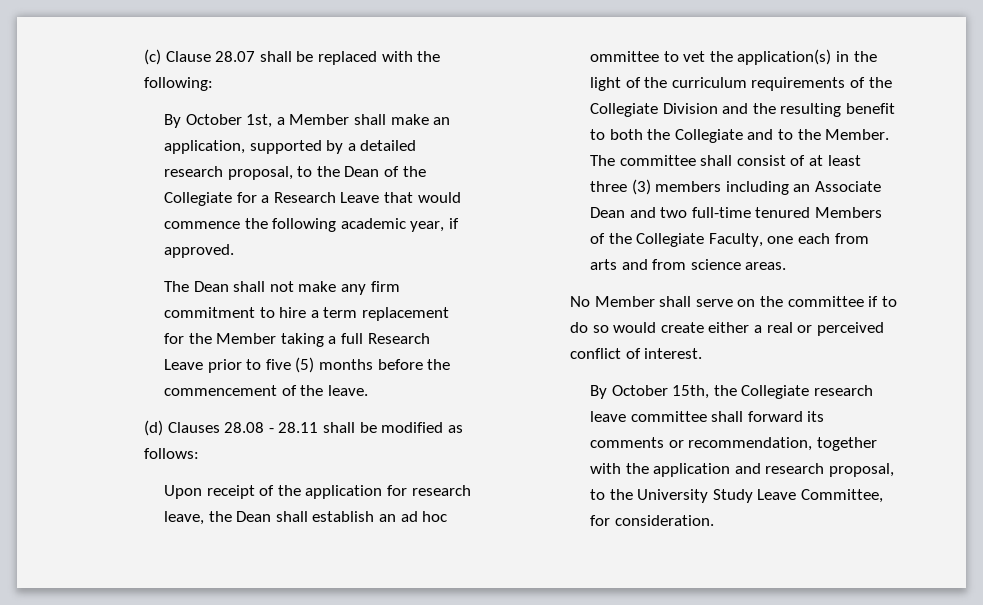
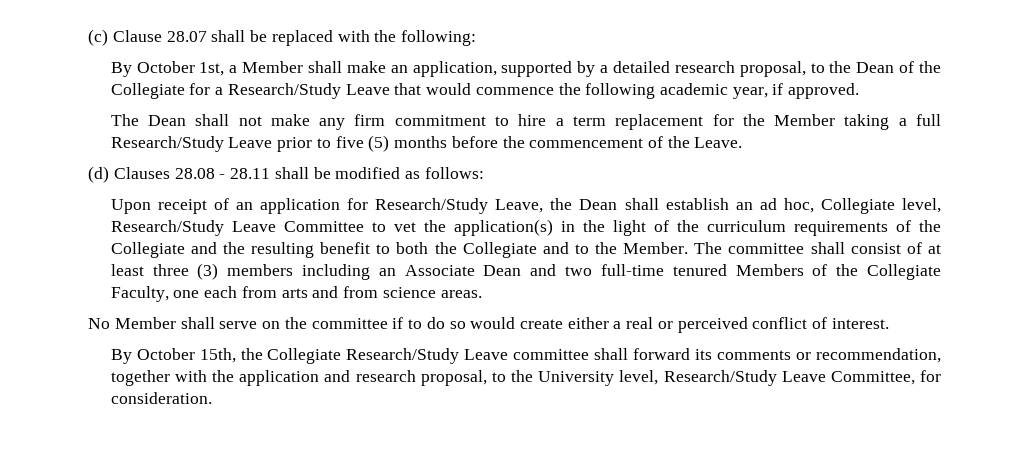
- By October 1st, a Member shall make an application, supported by a detailed research proposal, to the Dean of the Collegiate for a Research Leave that would commence the following academic year, if approved.
+ By October 1st, a Member shall make an application, supported by a detailed research proposal, to the Dean of the Collegiate for a Research/Study Leave that would commence the following academic year, if approved.
- The Dean shall not make any firm commitment to hire a term replacement for the Member taking a full Research Leave prior to five (5) months before the commencement of the leave.
+ The Dean shall not make any firm commitment to hire a term replacement for the Member taking a full Research/Study Leave prior to five (5) months before the commencement of the Leave.
- Upon receipt of the application for research leave, the Dean shall establish an ad hoc ommittee to vet the application(s) in the light of the curriculum requirements of the Collegiate Division and the resulting benefit to both the Collegiate and to the Member.
+ Upon receipt of an application for Research/Study Leave, the Dean shall establish an ad hoc, Collegiate level, Research/Study Leave Committee to vet the application(s) in the light of the curriculum requirements of the Collegiate and the resulting benefit to both the Collegiate and to the Member.
- By October 15th, the Collegiate research leave committee shall forward its comments or recommendation, together with the application and research proposal, to the University Study Leave Committee, for consideration.
+ By October 15th, the Collegiate Research/Study Leave committee shall forward its comments or recommendation, together with the application and research proposal, to the University level, Research/Study Leave Committee, for consideration.

